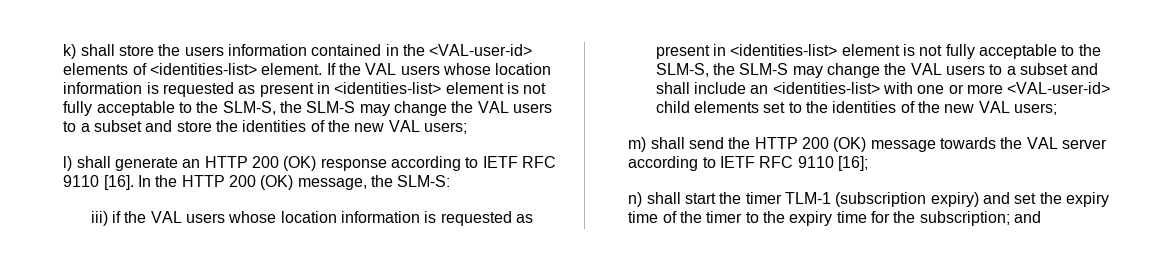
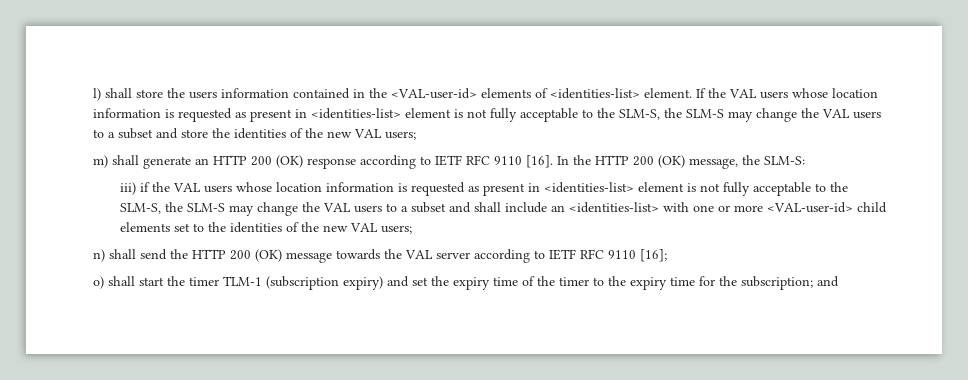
- k) shall store the users information contained in the <VAL-user-id> elements of <identities-list> element.
+ l) shall store the users information contained in the <VAL-user-id> elements of <identities-list> element.
- l) shall generate an HTTP 200 (OK) response according to IETF RFC 9110 [16].
+ m) shall generate an HTTP 200 (OK) response according to IETF RFC 9110 [16].
- m) shall send the HTTP 200 (OK) message towards the VAL server according to IETF RFC 9110 [16];
+ n) shall send the HTTP 200 (OK) message towards the VAL server according to IETF RFC 9110 [16];
- n) shall start the timer TLM-1 (subscription expiry) and set the expiry time of the timer to the expiry time for the subscription; and
+ o) shall start the timer TLM-1 (subscription expiry) and set the expiry time of the timer to the expiry time for the subscription; and

